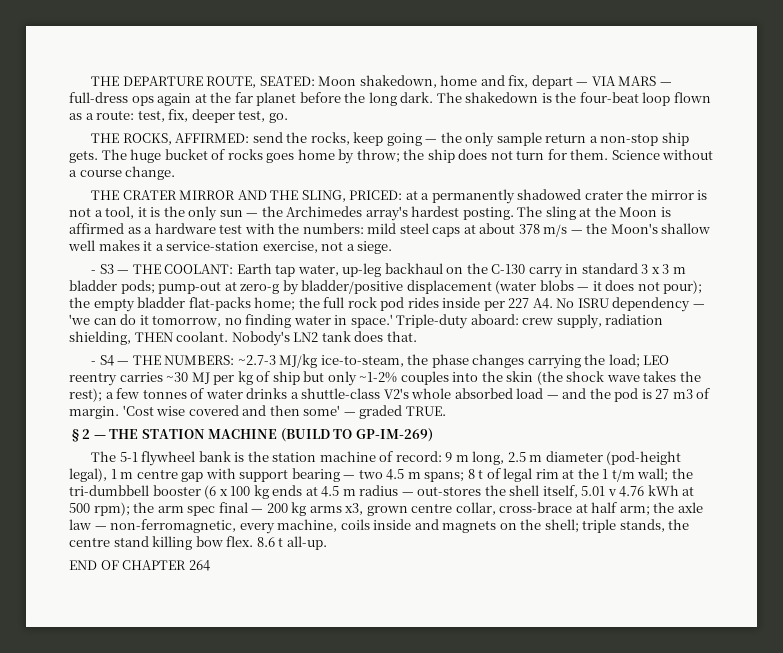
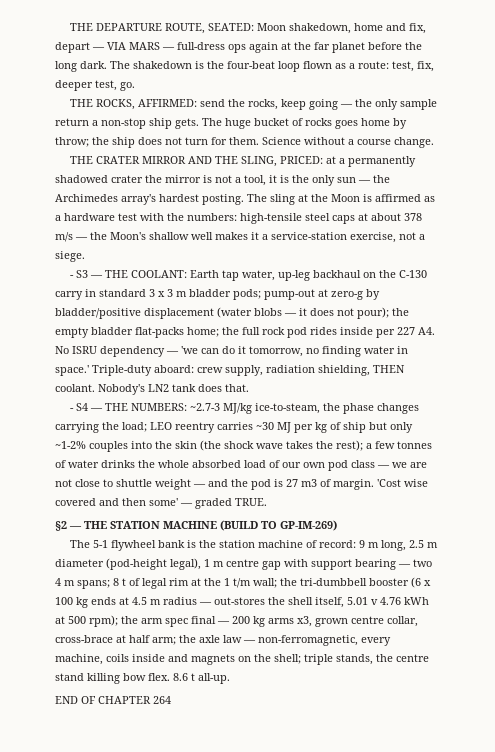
- The sling at the Moon is affirmed as a hardware test with the numbers: mild steel caps at about 378 m/s — the Moon's shallow well makes it a service-station exercise, not a siege.
+ The sling at the Moon is affirmed as a hardware test with the numbers: high-tensile steel caps at about 378 m/s — the Moon's shallow well makes it a service-station exercise, not a siege.
- - S4 — THE NUMBERS: ~2.7-3 MJ/kg ice-to-steam, the phase changes carrying the load; LEO reentry carries ~30 MJ per kg of ship but only ~1-2% couples into the skin (the shock wave takes the rest); a few tonnes of water drinks a shuttle-class V2's whole absorbed load — and the pod is 27 m3 of margin.
+ - S4 — THE NUMBERS: ~2.7-3 MJ/kg ice-to-steam, the phase changes carrying the load; LEO reentry carries ~30 MJ per kg of ship but only ~1-2% couples into the skin (the shock wave takes the rest); a few tonnes of water drinks the whole absorbed load of our own pod class — we are not close to shuttle weight — and the pod is 27 m3 of margin.
- 9 m long, 2.5 m diameter (pod-height legal), 1 m centre gap with support bearing — two 4.5 m spans;
+ 9 m long, 2.5 m diameter (pod-height legal), 1 m centre gap with support bearing — two 4 m spans;

